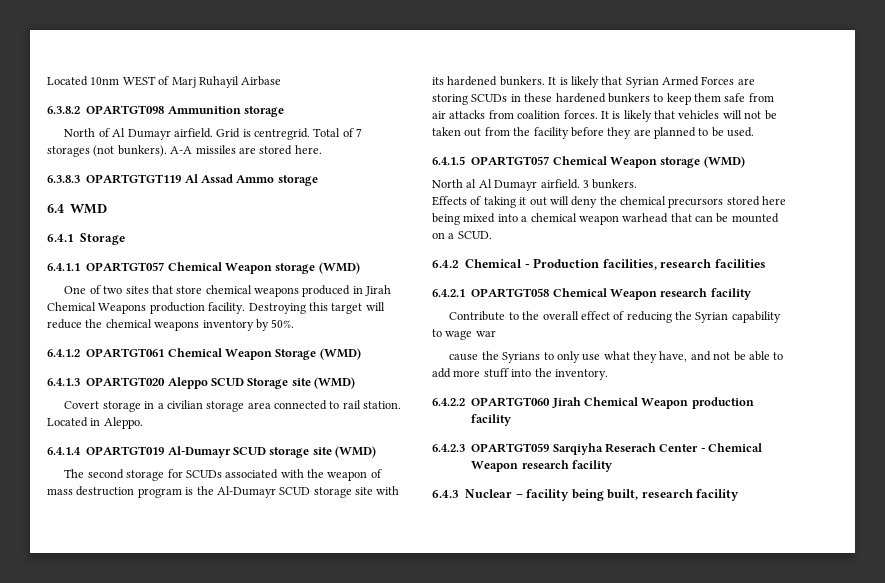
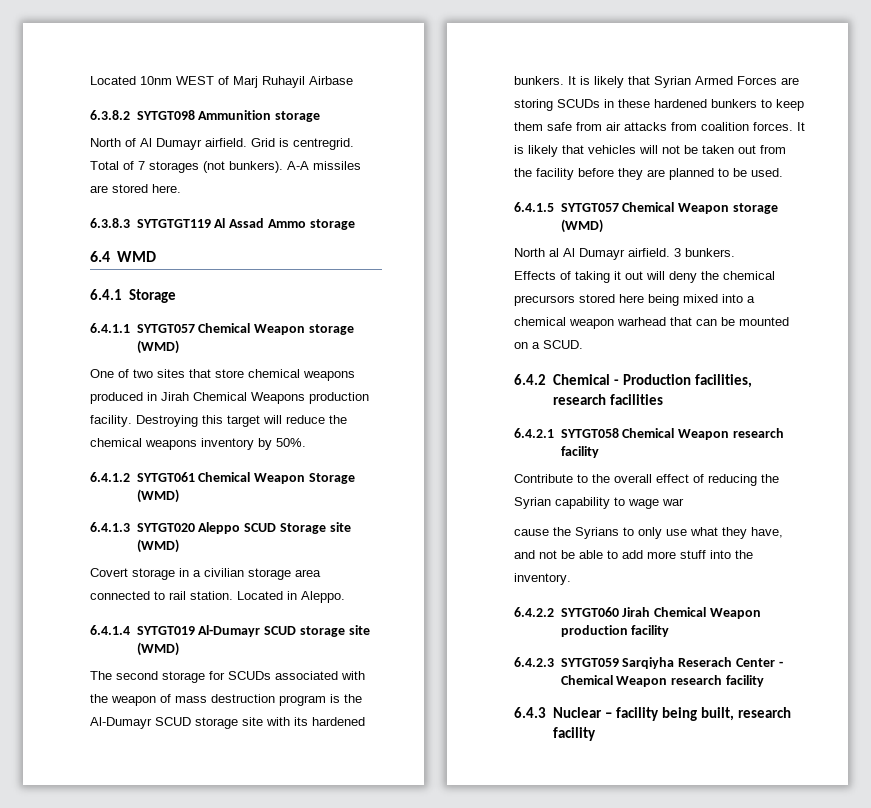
- 6.3.8.2 OPARTGT098 Ammunition storage
+ 6.3.8.2 SYTGT098 Ammunition storage
- 6.3.8.3 OPARTGTGT119 Al Assad Ammo storage
+ 6.3.8.3 SYTGTGT119 Al Assad Ammo storage
- 6.4.1.1 OPARTGT057 Chemical Weapon storage (WMD)
+ 6.4.1.1 SYTGT057 Chemical Weapon storage (WMD)
- 6.4.1.2 OPARTGT061 Chemical Weapon Storage (WMD)
+ 6.4.1.2 SYTGT061 Chemical Weapon Storage (WMD)
- 6.4.1.3 OPARTGT020 Aleppo SCUD Storage site (WMD)
+ 6.4.1.3 SYTGT020 Aleppo SCUD Storage site (WMD)
- 6.4.1.4 OPARTGT019 Al-Dumayr SCUD storage site (WMD)
+ 6.4.1.4 SYTGT019 Al-Dumayr SCUD storage site (WMD)
- 6.4.1.5 OPARTGT057 Chemical Weapon storage (WMD)
+ 6.4.1.5 SYTGT057 Chemical Weapon storage (WMD)
- 6.4.2.1 OPARTGT058 Chemical Weapon research facility
+ 6.4.2.1 SYTGT058 Chemical Weapon research facility
- 6.4.2.2 OPARTGT060 Jirah Chemical Weapon production facility
+ 6.4.2.2 SYTGT060 Jirah Chemical Weapon production facility
- 6.4.2.3 OPARTGT059 Sarqiyha Reserach Center - Chemical Weapon research facility
+ 6.4.2.3 SYTGT059 Sarqiyha Reserach Center - Chemical Weapon research facility

